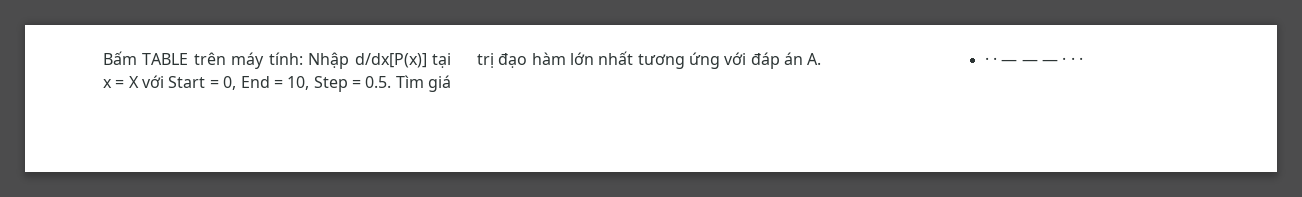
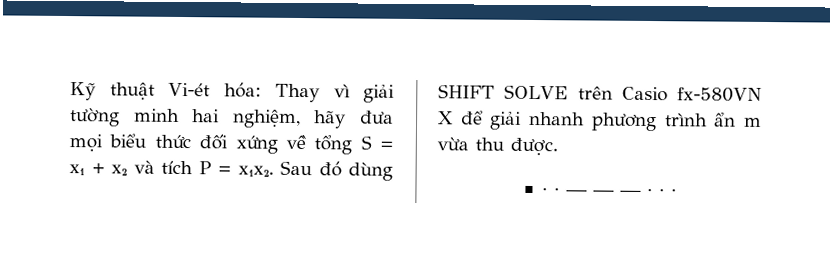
- Bấm TABLE trên máy tính: Nhập d/dx[P(x)] tại x = X với Start = 0, End = 10, Step = 0.5. Tìm giá trị đạo hàm lớn nhất tương ứng với đáp án A.
+ Kỹ thuật Vi-ét hóa: Thay vì giải tường minh hai nghiệm, hãy đưa mọi biểu thức đối xứng về tổng S = x₁ + x₂ và tích P = x₁x₂. Sau đó dùng SHIFT SOLVE trên Casio fx-580VN X để giải nhanh phương trình ẩn m vừa thu được.

